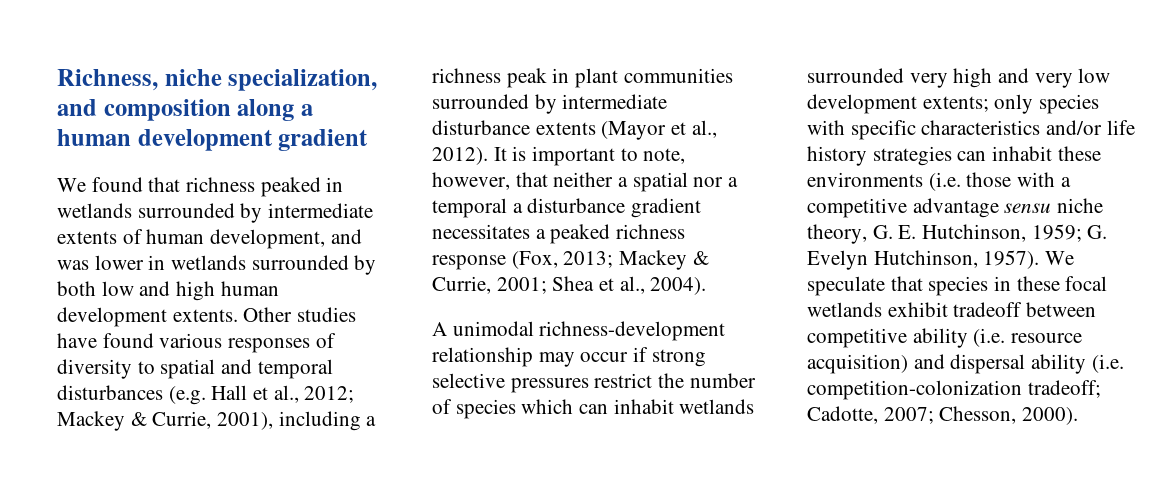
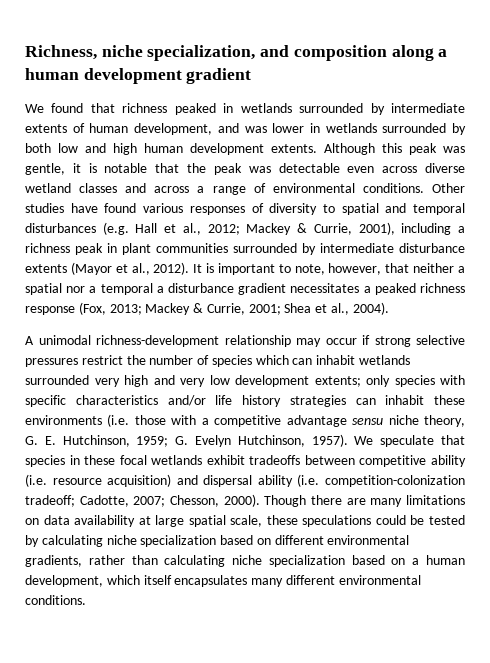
+ Although this peak was gentle, it is notable that the peak was detectable even across diverse wetland classes and across a range of environmental conditions.
- We speculate that species in these focal wetlands exhibit tradeoff between competitive ability (i.e. resource acquisition) and dispersal ability (i.e. competition-colonization tradeoff; Cadotte, 2007; Chesson, 2000).
+ We speculate that species in these focal wetlands exhibit tradeoffs between competitive ability (i.e. resource acquisition) and dispersal ability (i.e. competition-colonization tradeoff; Cadotte, 2007; Chesson, 2000).
+ Though there are many limitations on data availability at large spatial scale, these speculations could be tested by calculating niche specialization based on different environmental gradients, rather than calculating niche specialization based on a human development, which itself encapsulates many different environmental conditions.

